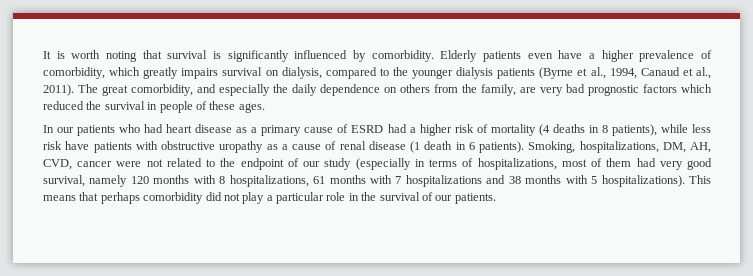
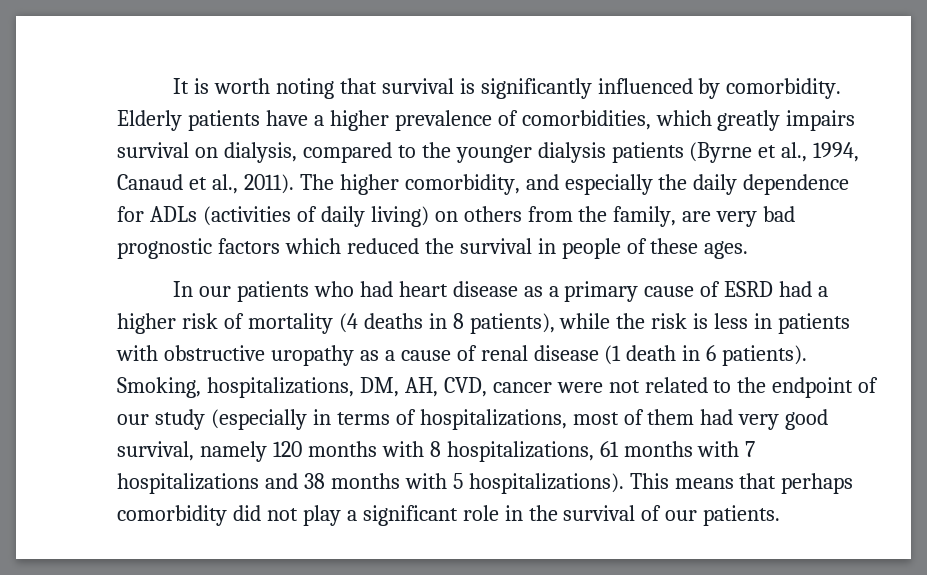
- Elderly patients even have a higher prevalence of comorbidity, which greatly impairs survival on dialysis, compared to the younger dialysis patients (Byrne et al., 1994, Canaud et al., 2011).
+ Elderly patients have a higher prevalence of comorbidities, which greatly impairs survival on dialysis, compared to the younger dialysis patients (Byrne et al., 1994, Canaud et al., 2011).
- The great comorbidity, and especially the daily dependence on others from the family, are very bad prognostic factors which reduced the survival in people of these ages.
+ The higher comorbidity, and especially the daily dependence for ADLs (activities of daily living) on others from the family, are very bad prognostic factors which reduced the survival in people of these ages.
- In our patients who had heart disease as a primary cause of ESRD had a higher risk of mortality (4 deaths in 8 patients), while less risk have patients with obstructive uropathy as a cause of renal disease (1 death in 6 patients).
+ In our patients who had heart disease as a primary cause of ESRD had a higher risk of mortality (4 deaths in 8 patients), while the risk is less in patients with obstructive uropathy as a cause of renal disease (1 death in 6 patients).
- This means that perhaps comorbidity did not play a particular role in the survival of our patients.
+ This means that perhaps comorbidity did not play a significant role in the survival of our patients.

